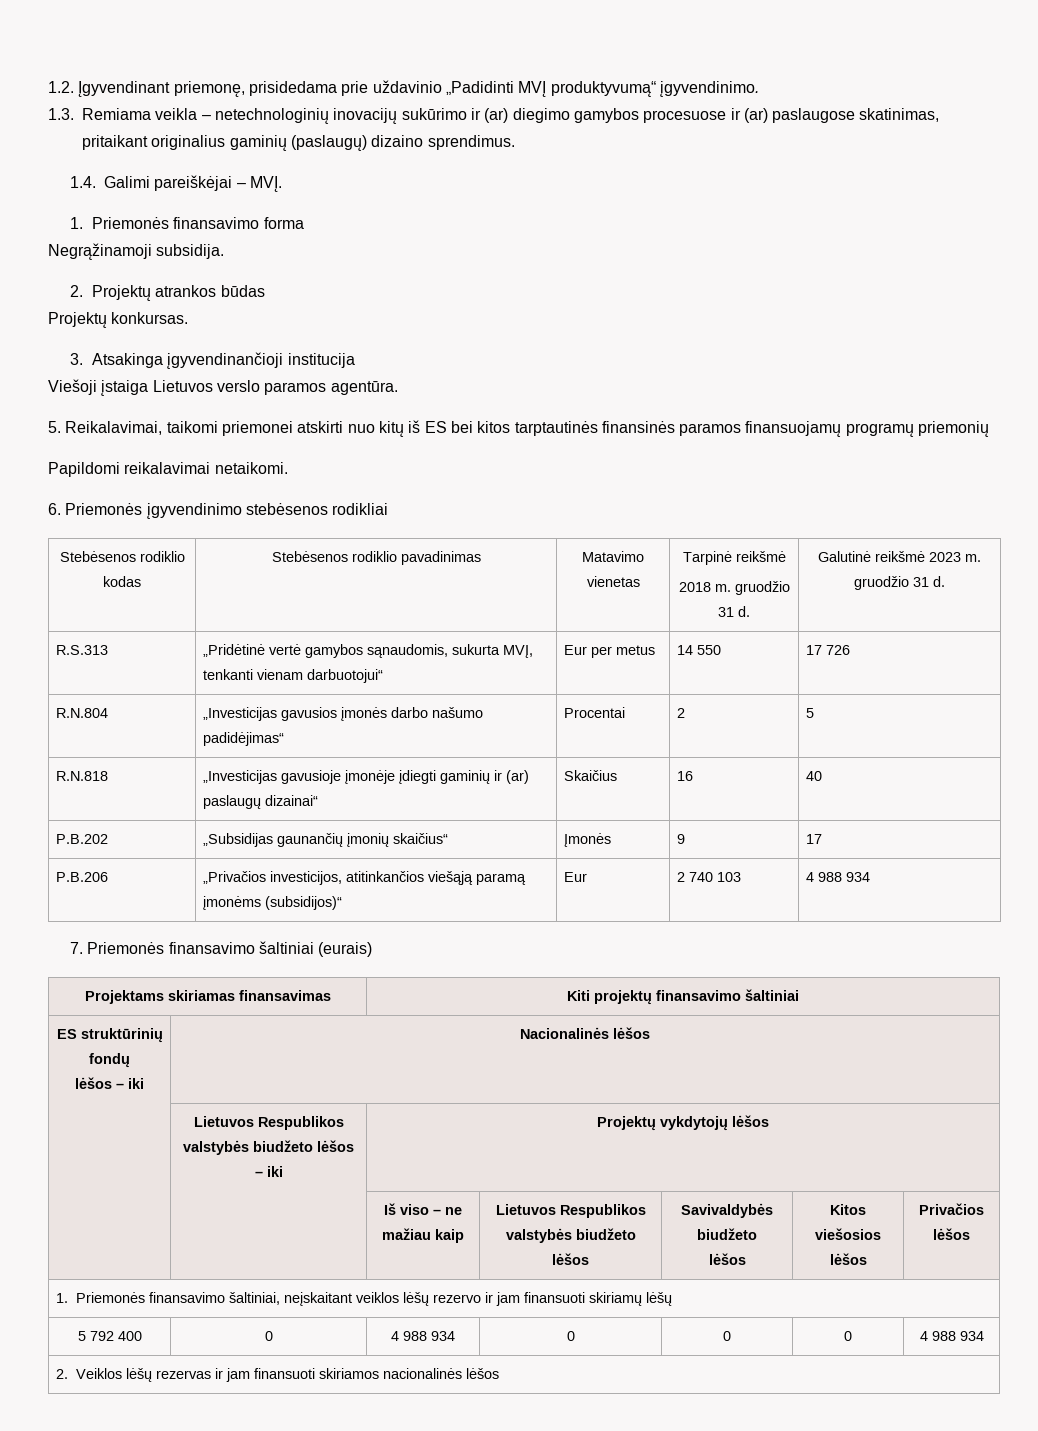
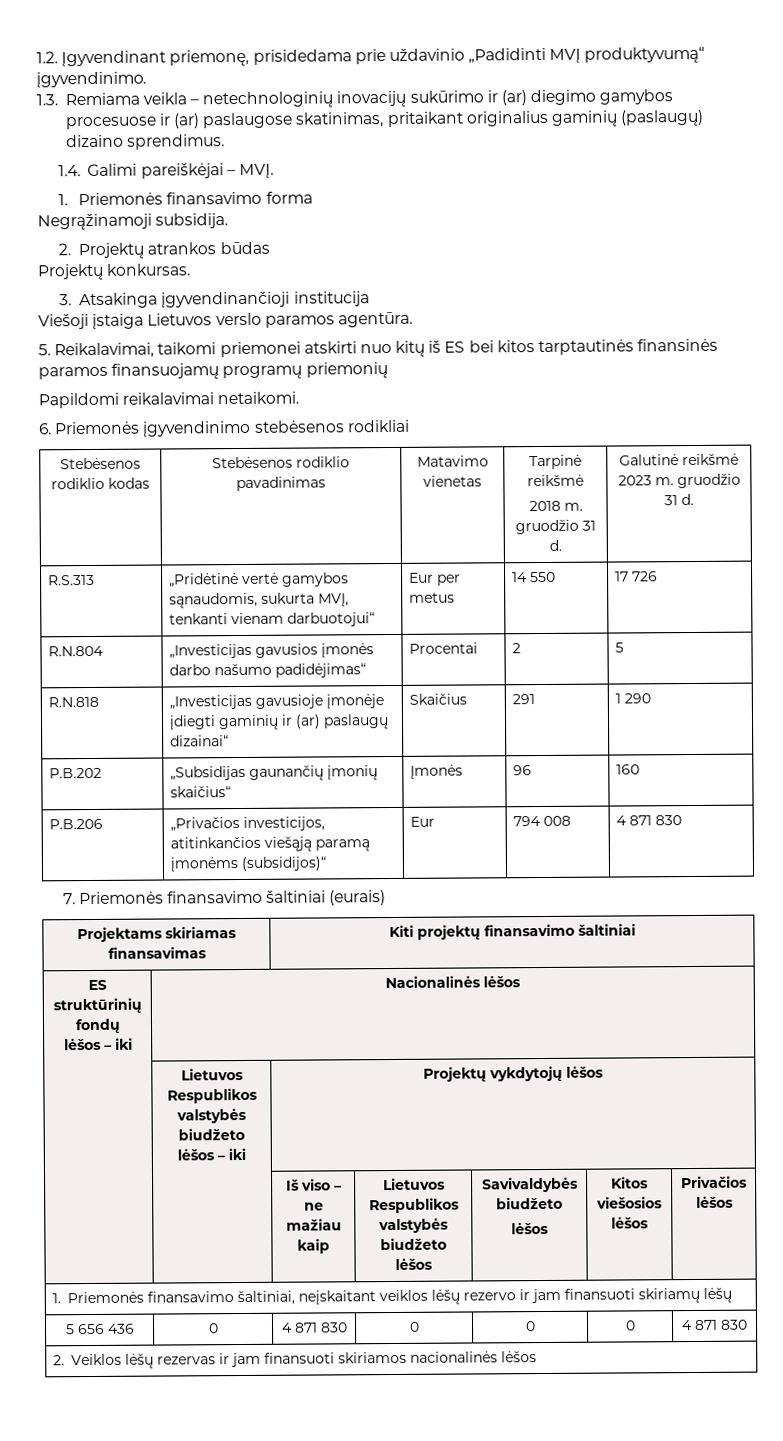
- R.N.818 | „Investicijas gavusioje įmonėje įdiegti gaminių ir (ar) paslaugų dizainai“ | Skaičius | 16 | 40
+ R.N.818 | „Investicijas gavusioje įmonėje įdiegti gaminių ir (ar) paslaugų dizainai“ | Skaičius | 291 | 1 290
- P.B.202 | „Subsidijas gaunančių įmonių skaičius“ | Įmonės | 9 | 17
+ P.B.202 | „Subsidijas gaunančių įmonių skaičius“ | Įmonės | 96 | 160
- P.B.206 | „Privačios investicijos, atitinkančios viešąją paramą įmonėms (subsidijos)“ | Eur | 2 740 103 | 4 988 934
+ P.B.206 | „Privačios investicijos, atitinkančios viešąją paramą įmonėms (subsidijos)“ | Eur | 794 008 | 4 871 830
- 5 792 400 | 0 | 4 988 934 | 0 | 0 | 0 | 4 988 934
+ 5 656 436 | 0 | 4 871 830 | 0 | 0 | 0 | 4 871 830

